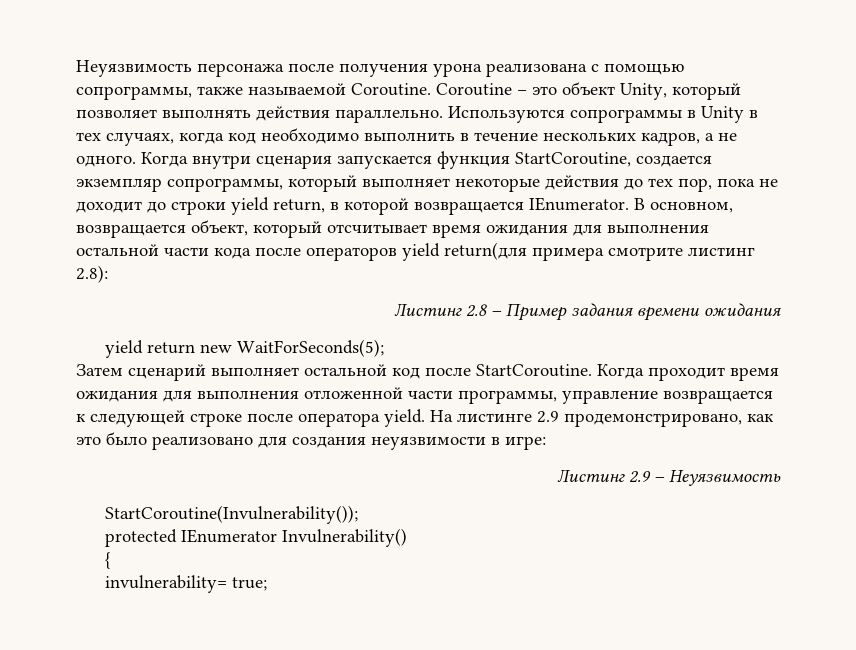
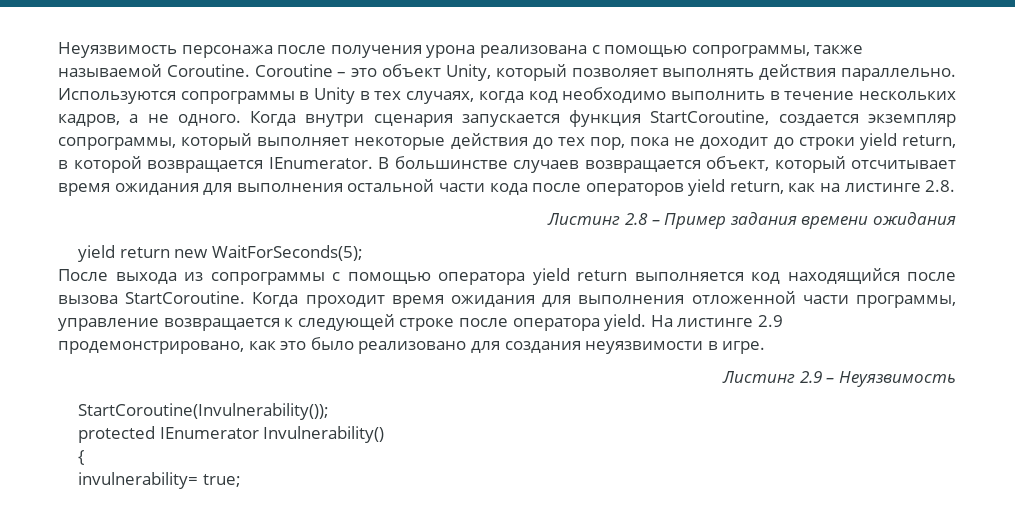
- В основном, возвращается объект, который отсчитывает время ожидания для выполнения остальной части кода после операторов yield return(для примера смотрите листинг 2.8):
+ В большинстве случаев возвращается объект, который отсчитывает время ожидания для выполнения остальной части кода после операторов yield return, как на листинге 2.8.
- Затем сценарий выполняет остальной код после StartCoroutine.
+ После выхода из сопрограммы с помощью оператора yield return выполняется код находящийся после вызова StartCoroutine.
- На листинге 2.9 продемонстрировано, как это было реализовано для создания неуязвимости в игре:
+ На листинге 2.9 продемонстрировано, как это было реализовано для создания неуязвимости в игре.

